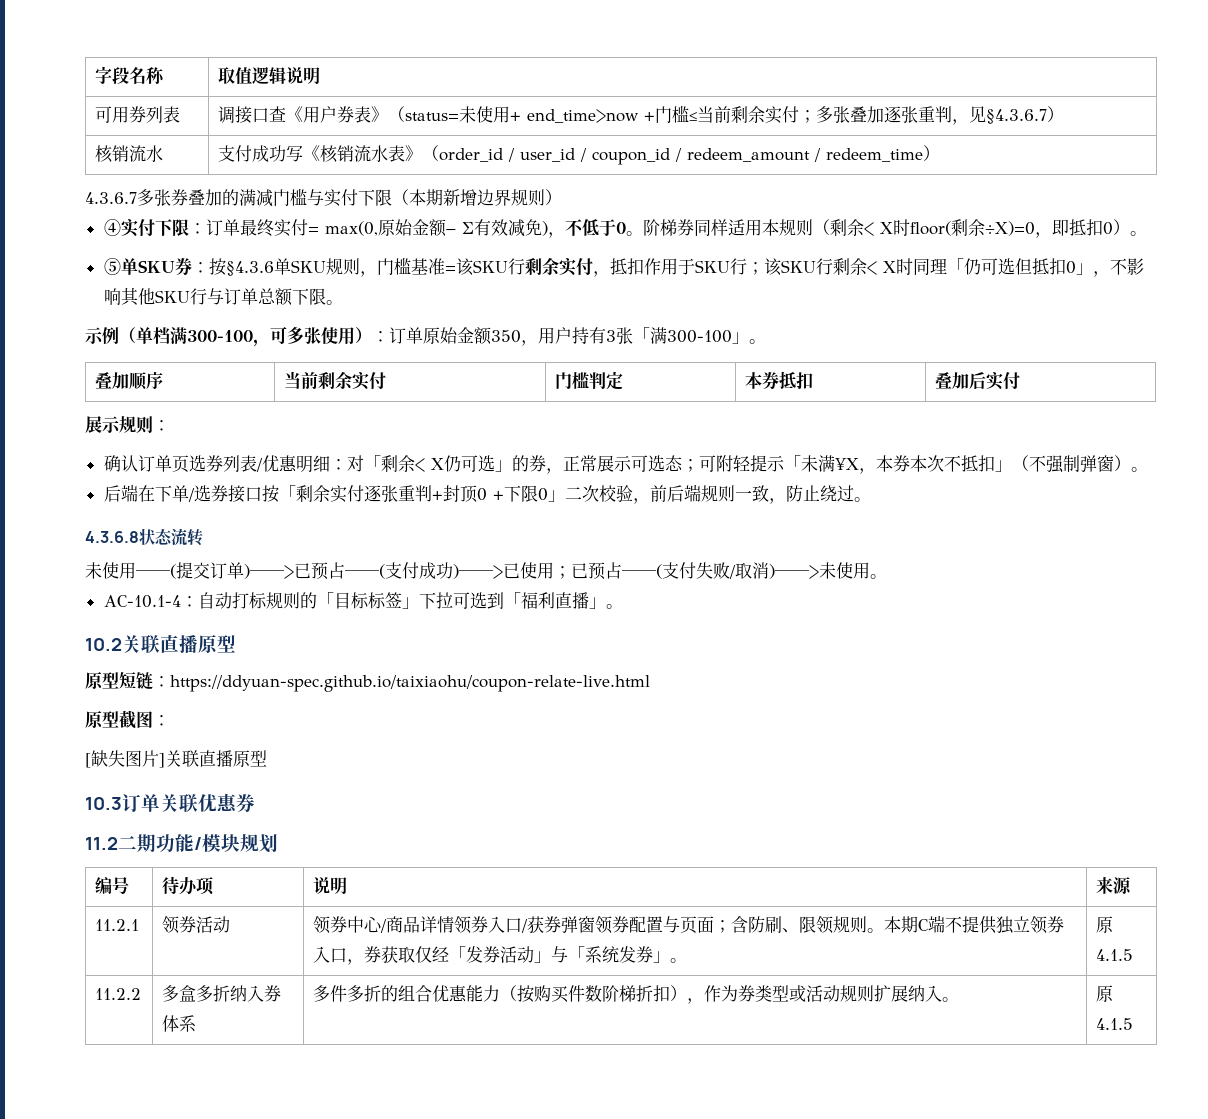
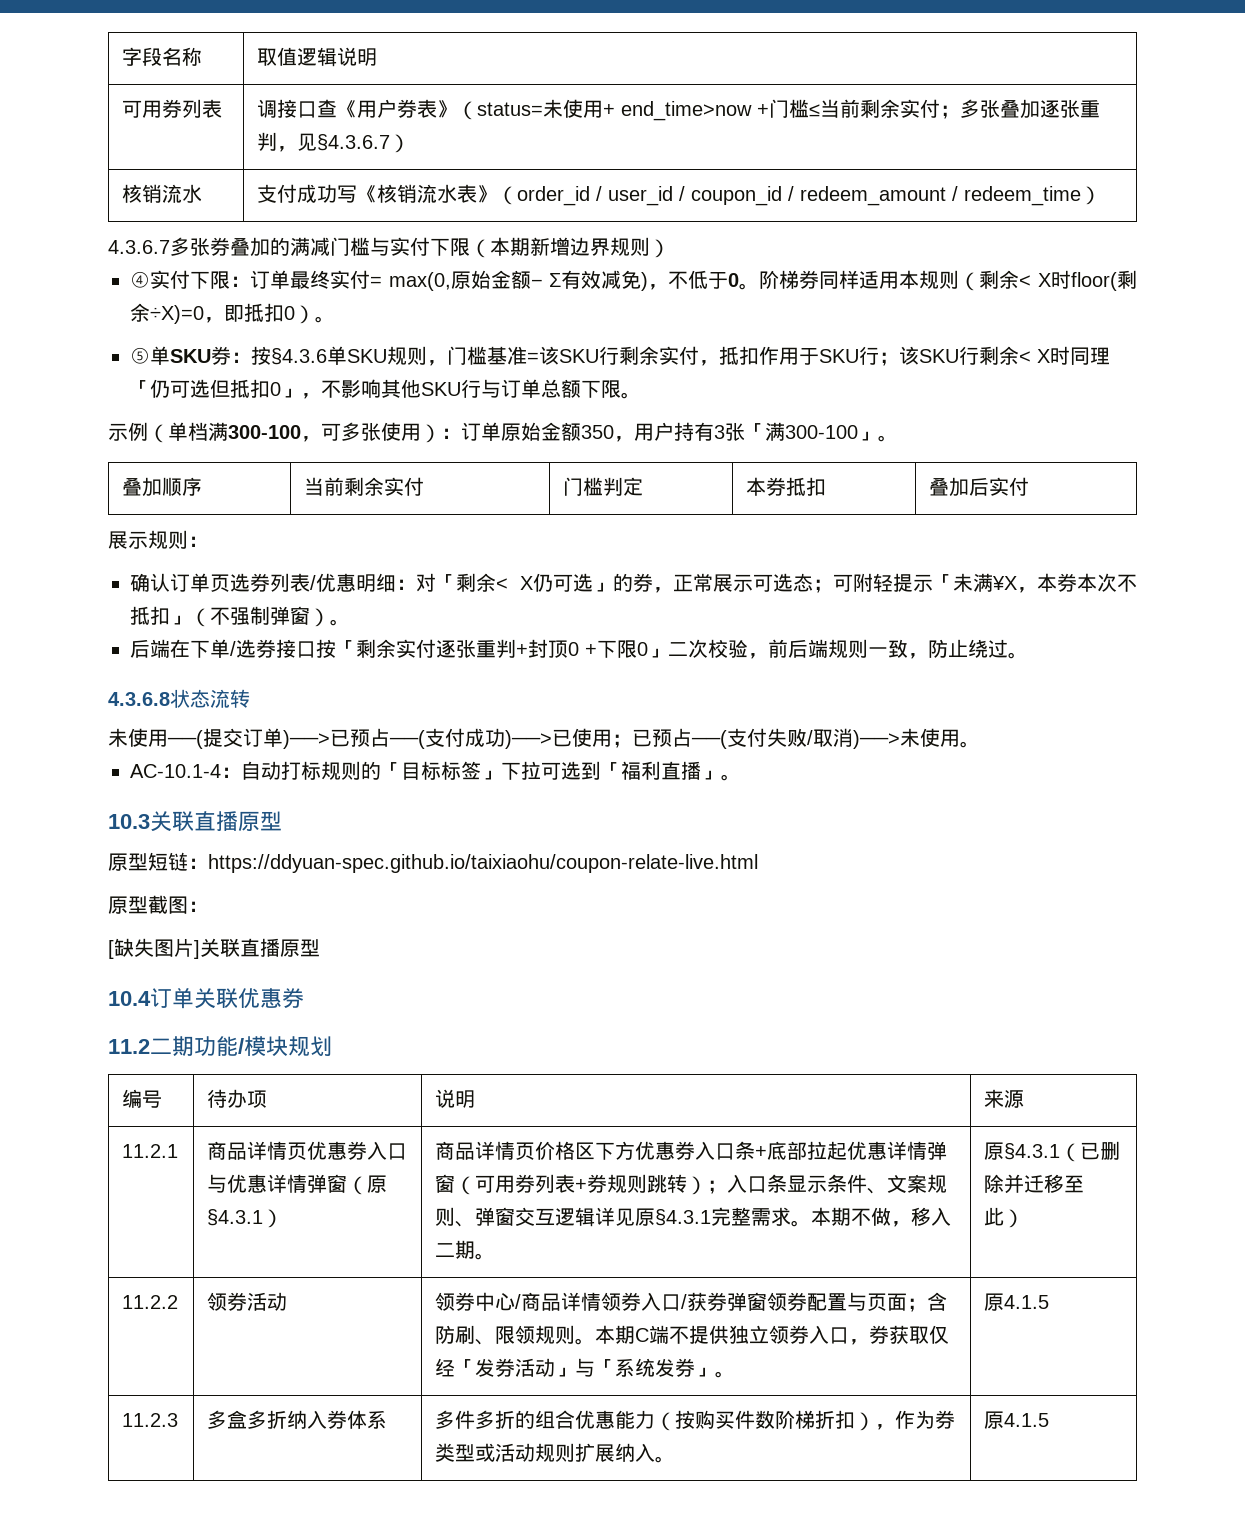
- 10.2关联直播原型
+ 10.3关联直播原型
- 10.3订单关联优惠券
+ 10.4订单关联优惠券
- 领券活动 | 领券中心/商品详情领券入口/获券弹窗领券配置与页面；含防刷、限领规则。本期C端不提供独立领券入口，券获取仅经「发券活动」与「系统发券」。 | 原4.1.5
+ 商品详情页优惠券入口与优惠详情弹窗（原§4.3.1） | 商品详情页价格区下方优惠券入口条+底部拉起优惠详情弹窗（可用券列表+券规则跳转）；入口条显示条件、文案规则、弹窗交互逻辑详见原§4.3.1完整需求。本期不做，移入二期。 | 原§4.3.1（已删除并迁移至此）
+ 11.2.2 | 领券活动 | 领券中心/商品详情领券入口/获券弹窗领券配置与页面；含防刷、限领规则。本期C端不提供独立领券入口，券获取仅经「发券活动」与「系统发券」。 | 原4.1.5
- 11.2.2 | 多盒多折纳入券体系 | 多件多折的组合优惠能力（按购买件数阶梯折扣），作为券类型或活动规则扩展纳入。 | 原4.1.5
+ 11.2.3 | 多盒多折纳入券体系 | 多件多折的组合优惠能力（按购买件数阶梯折扣），作为券类型或活动规则扩展纳入。 | 原4.1.5

